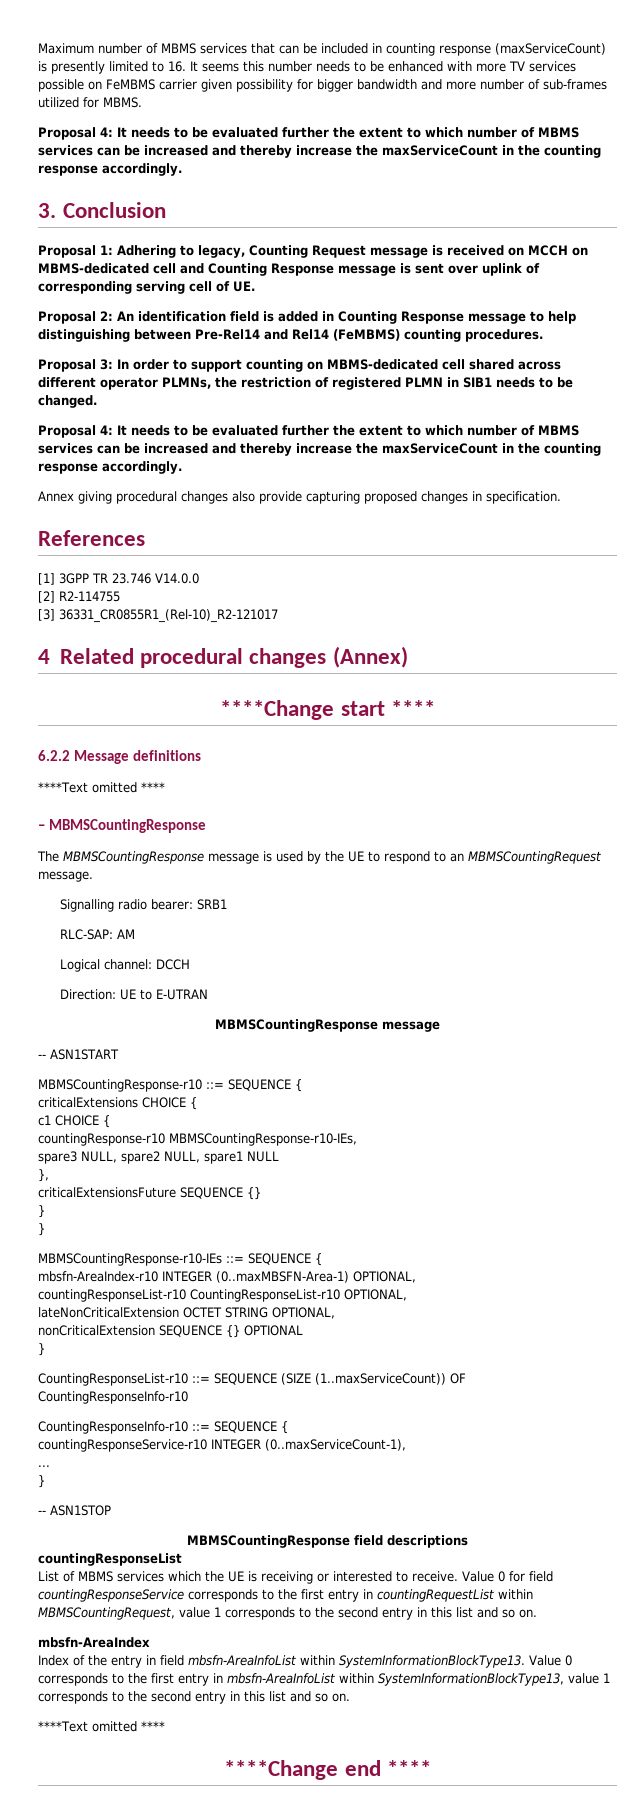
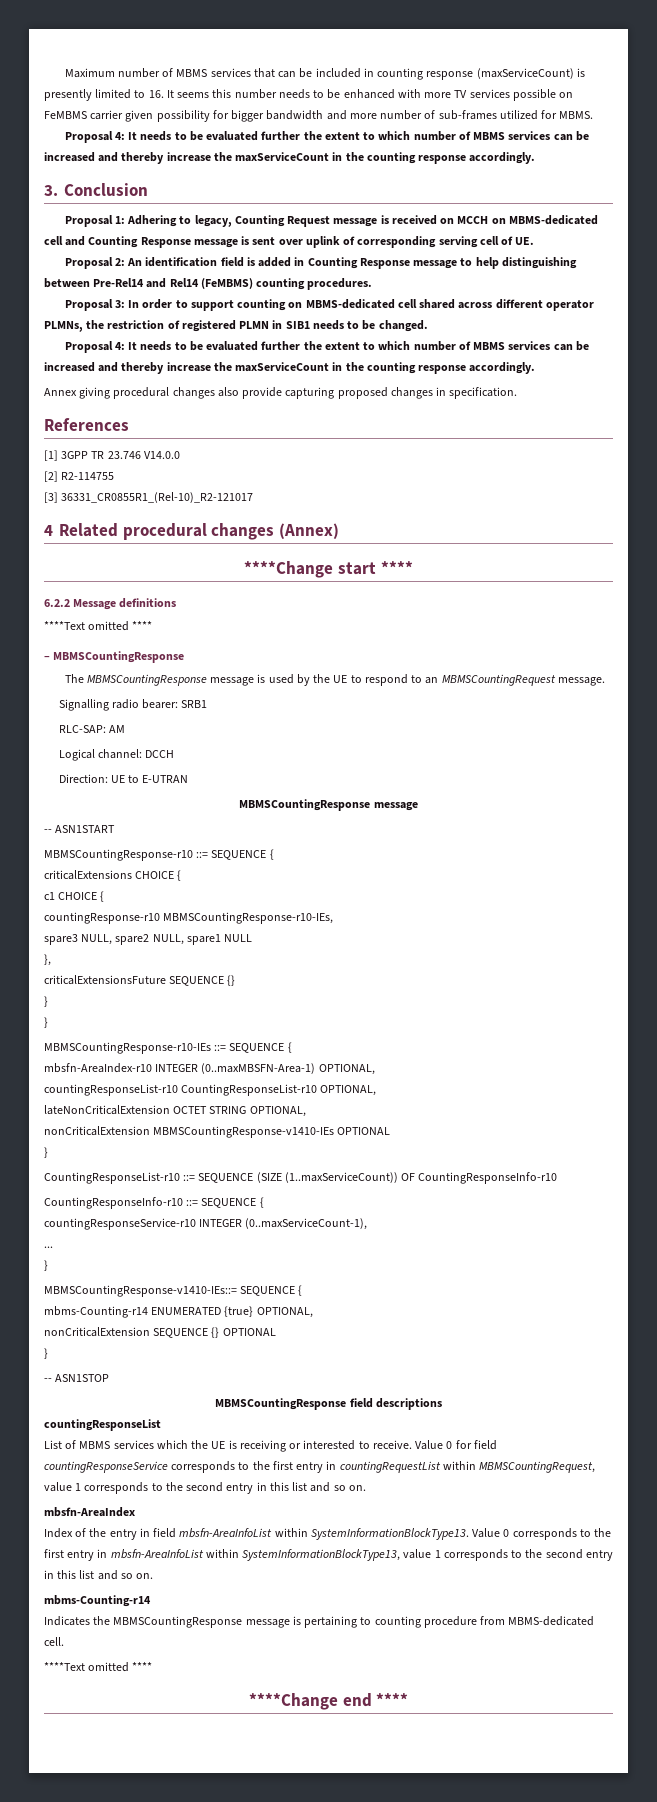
- nonCriticalExtension SEQUENCE {} OPTIONAL
+ nonCriticalExtension MBMSCountingResponse-v1410-IEs OPTIONAL
+ MBMSCountingResponse-v1410-IEs::= SEQUENCE {
+ mbms-Counting-r14 ENUMERATED {true} OPTIONAL,
+ nonCriticalExtension SEQUENCE {} OPTIONAL
+ }
  Value 0 corresponds to the first entry in mbsfn-AreaInfoList within SystemInformationBlockType13, value 1 corresponds to the second entry in this list and so on.
+ mbms-Counting-r14
+ Indicates the MBMSCountingResponse message is pertaining to counting procedure from MBMS-dedicated cell.

